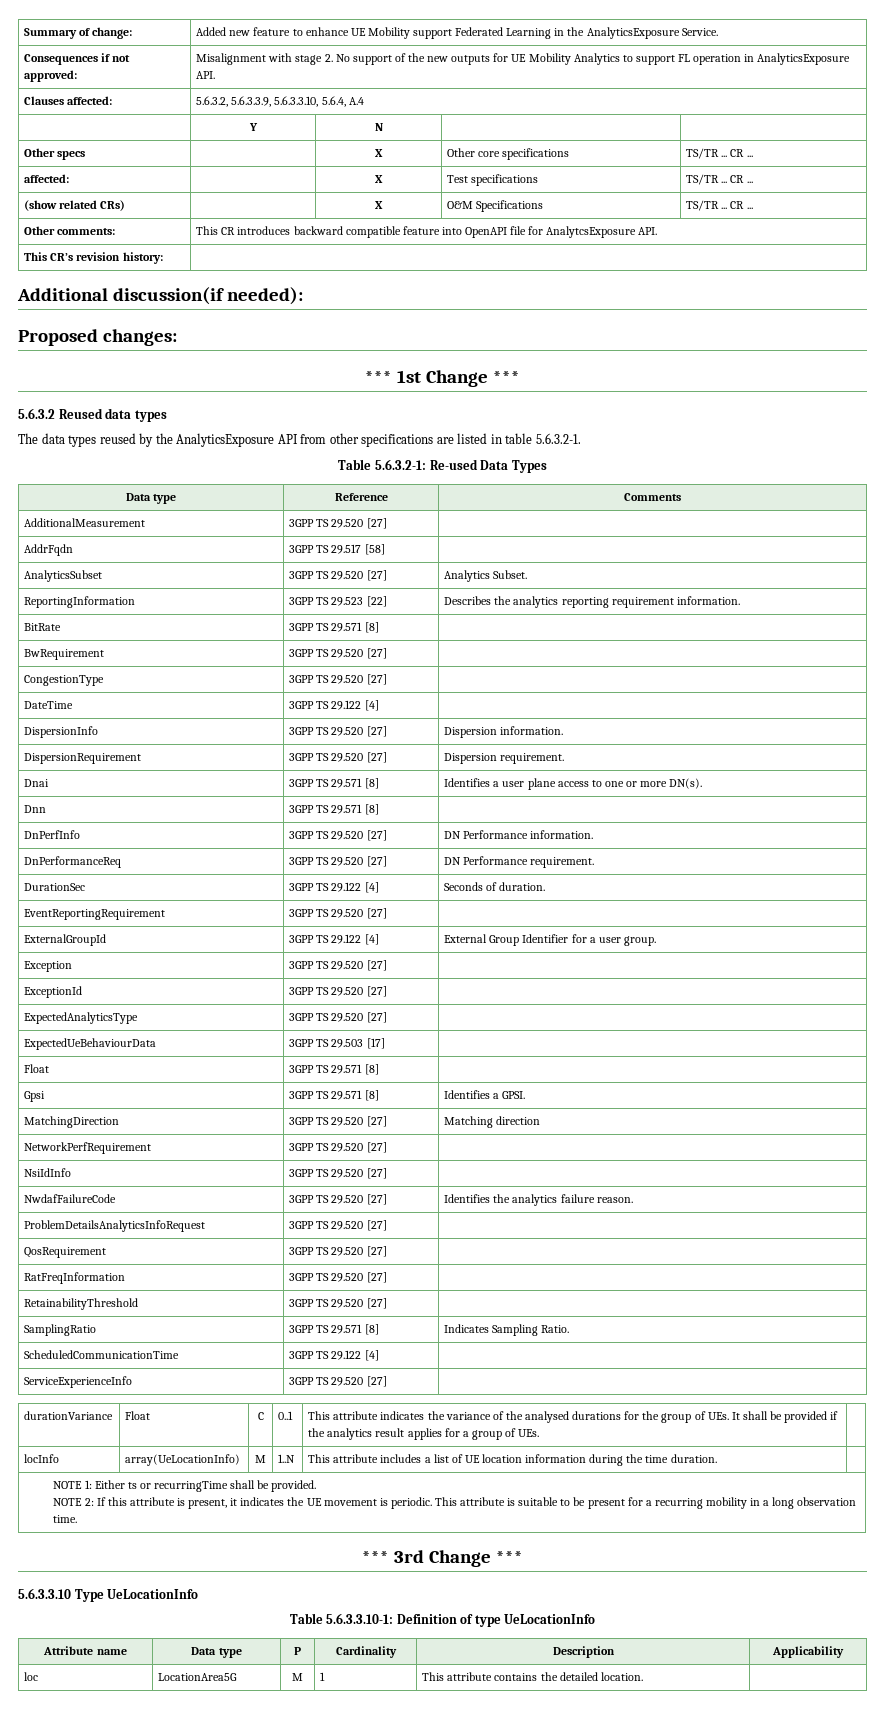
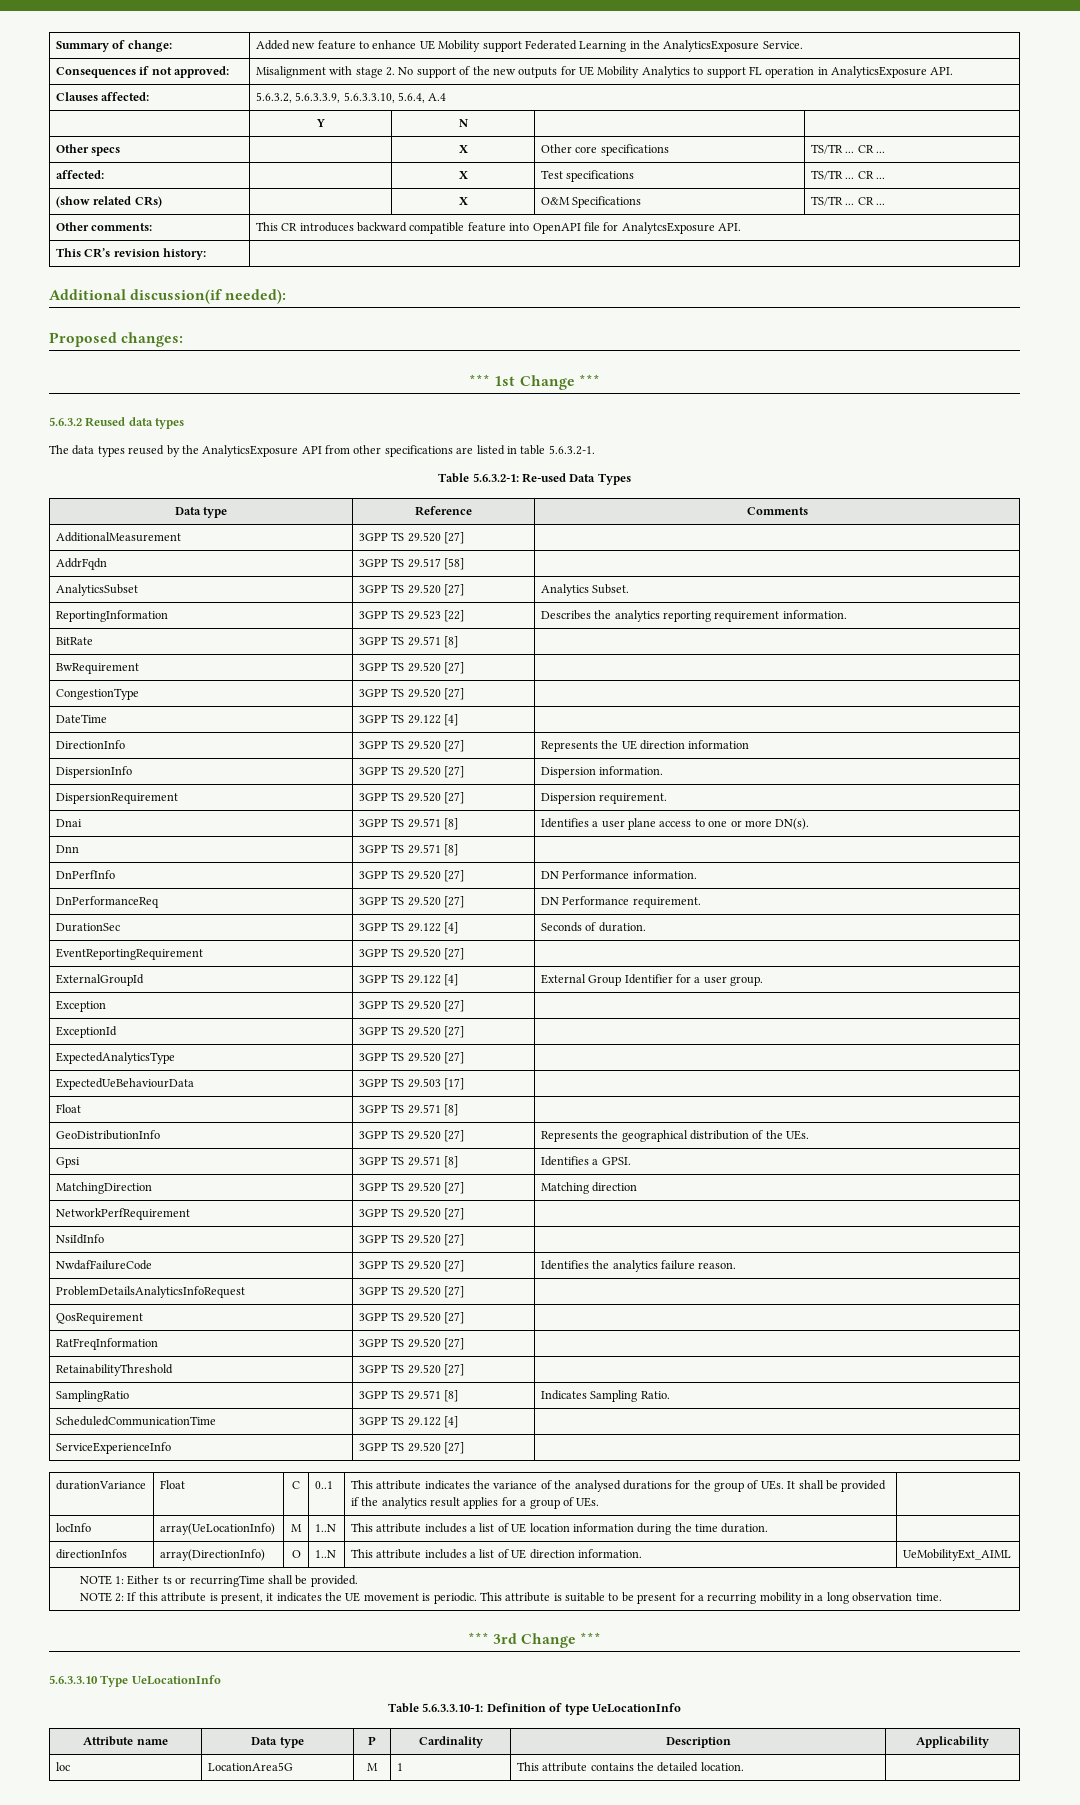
+ DirectionInfo | 3GPP TS 29.520 [27] | Represents the UE direction information
+ GeoDistributionInfo | 3GPP TS 29.520 [27] | Represents the geographical distribution of the UEs.
+ directionInfos | array(DirectionInfo) | O | 1..N | This attribute includes a list of UE direction information. | UeMobilityExt_AIML

